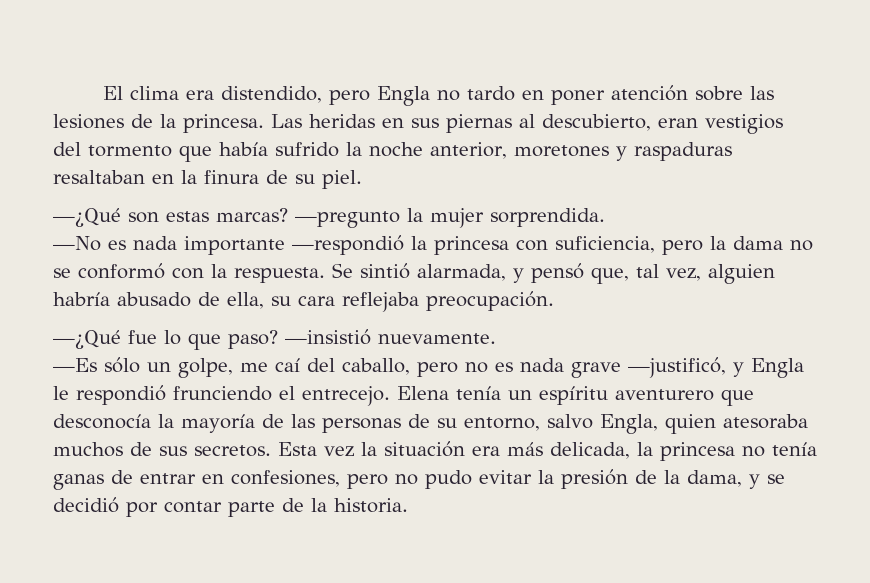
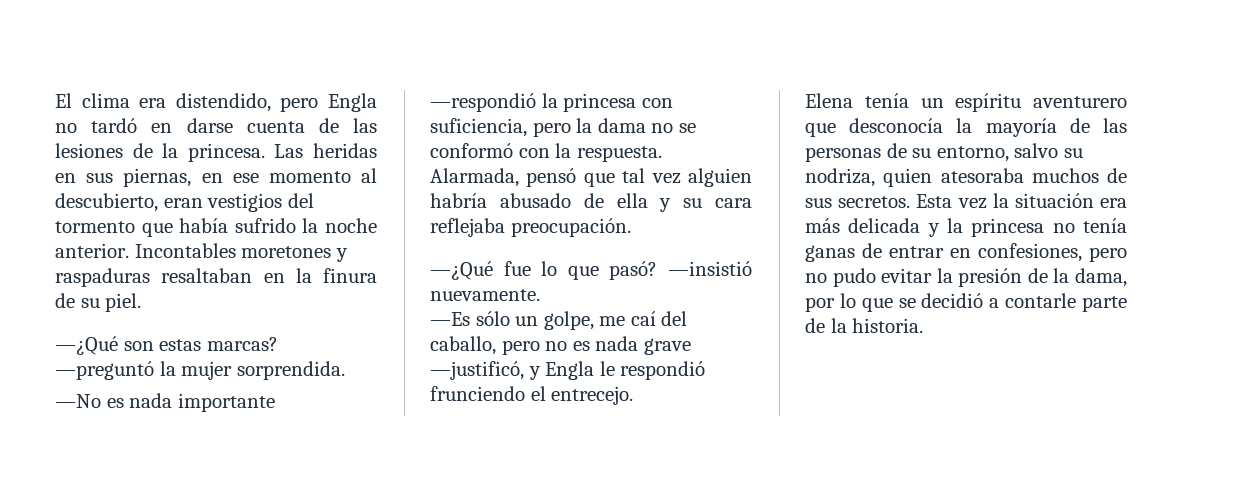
- El clima era distendido, pero Engla no tardo en poner atención sobre las lesiones de la princesa.
+ El clima era distendido, pero Engla no tardó en darse cuenta de las lesiones de la princesa.
- Las heridas en sus piernas al descubierto, eran vestigios del tormento que había sufrido la noche anterior, moretones y raspaduras resaltaban en la finura de su piel.
+ Las heridas en sus piernas, en ese momento al descubierto, eran vestigios del tormento que había sufrido la noche anterior. Incontables moretones y raspaduras resaltaban en la finura de su piel.
- —pregunto la mujer sorprendida.
+ —preguntó la mujer sorprendida.
- Se sintió alarmada, y pensó que, tal vez, alguien habría abusado de ella, su cara reflejaba preocupación.
+ Alarmada, pensó que tal vez alguien habría abusado de ella y su cara reflejaba preocupación.
- —¿Qué fue lo que paso?
+ —¿Qué fue lo que pasó?
- —Es sólo un golpe, me caí del caballo, pero no es nada grave —justificó, y Engla le respondió frunciendo el entrecejo. Elena tenía un espíritu aventurero que desconocía la mayoría de las personas de su entorno, salvo Engla, quien atesoraba muchos de sus secretos.
+ —Es sólo un golpe, me caí del caballo, pero no es nada grave —justificó, y Engla le respondió frunciendo el entrecejo.
+ Elena tenía un espíritu aventurero que desconocía la mayoría de las personas de su entorno, salvo su nodriza, quien atesoraba muchos de sus secretos.
- Esta vez la situación era más delicada, la princesa no tenía ganas de entrar en confesiones, pero no pudo evitar la presión de la dama, y se decidió por contar parte de la historia.
+ Esta vez la situación era más delicada y la princesa no tenía ganas de entrar en confesiones, pero no pudo evitar la presión de la dama, por lo que se decidió a contarle parte de la historia.

